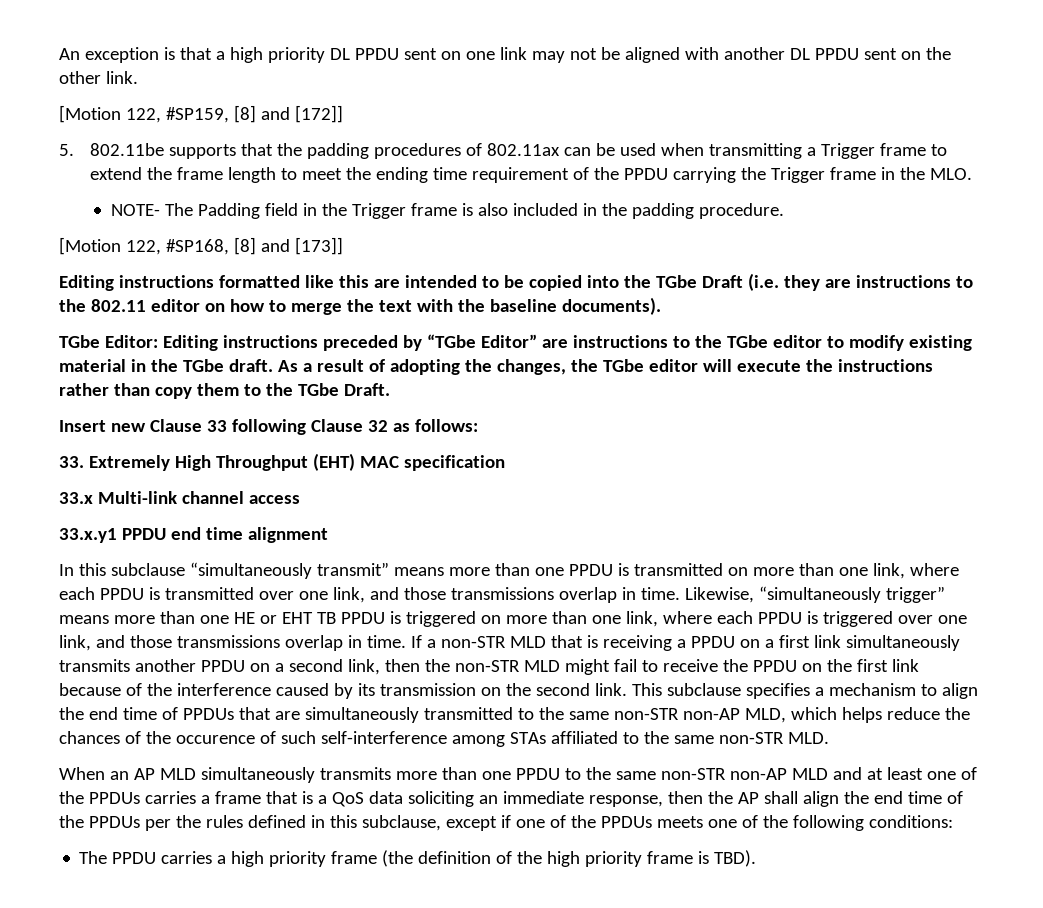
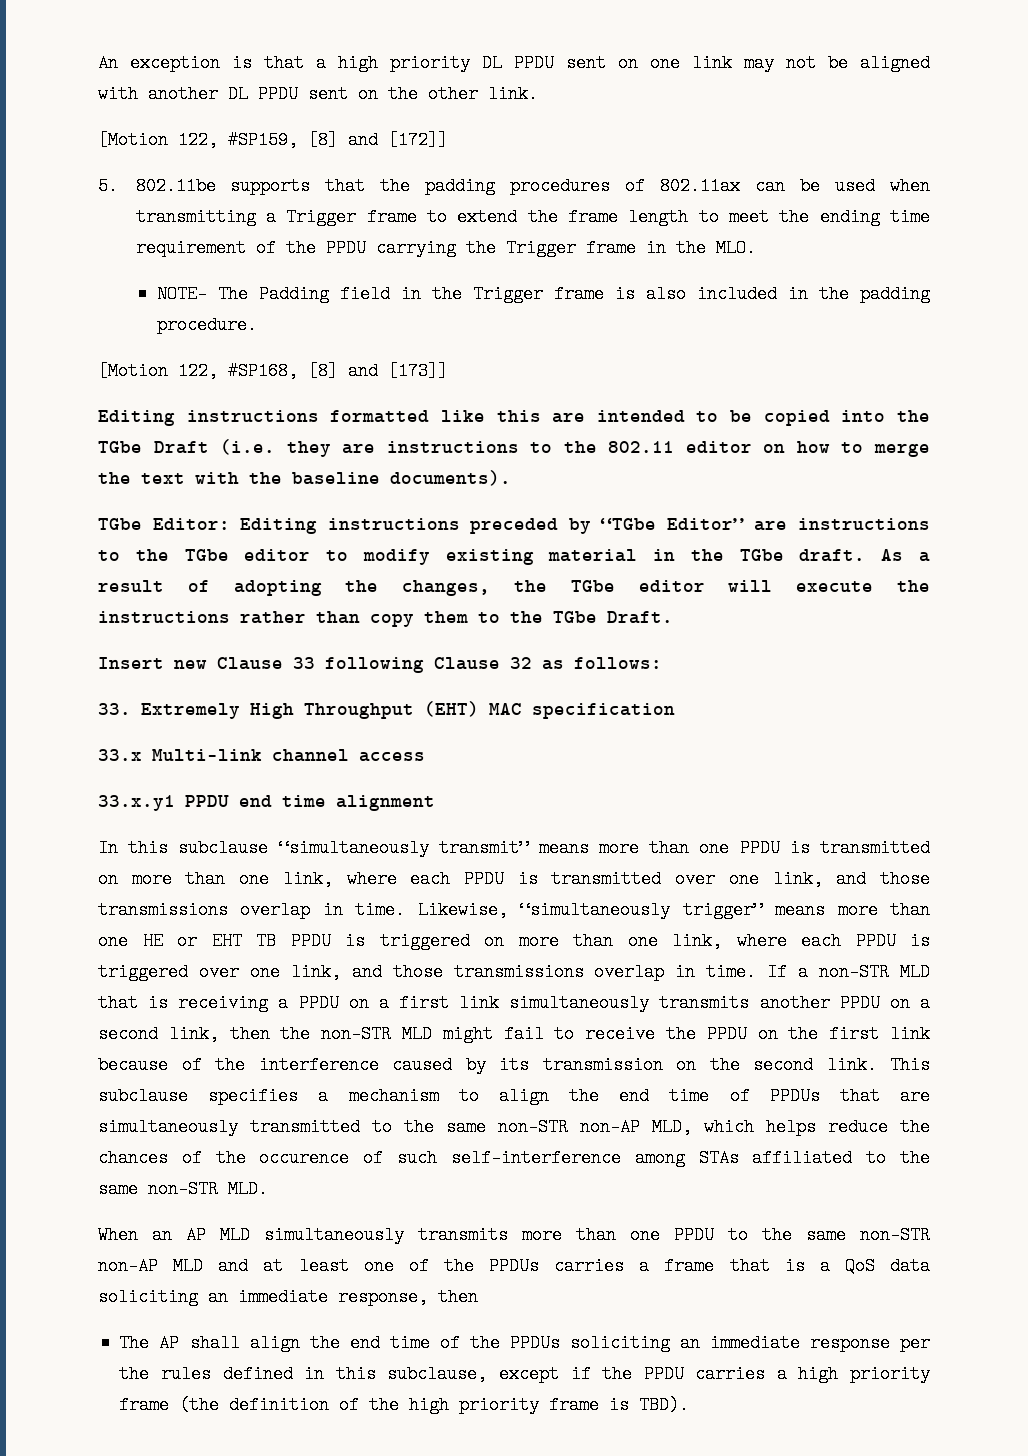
- When an AP MLD simultaneously transmits more than one PPDU to the same non-STR non-AP MLD and at least one of the PPDUs carries a frame that is a QoS data soliciting an immediate response, then the AP shall align the end time of the PPDUs per the rules defined in this subclause, except if one of the PPDUs meets one of the following conditions:
- The PPDU carries a high priority frame (the definition of the high priority frame is TBD).
+ When an AP MLD simultaneously transmits more than one PPDU to the same non-STR non-AP MLD and at least one of the PPDUs carries a frame that is a QoS data soliciting an immediate response, then
+ The AP shall align the end time of the PPDUs soliciting an immediate response per the rules defined in this subclause, except if the PPDU carries a high priority frame (the definition of the high priority frame is TBD).

